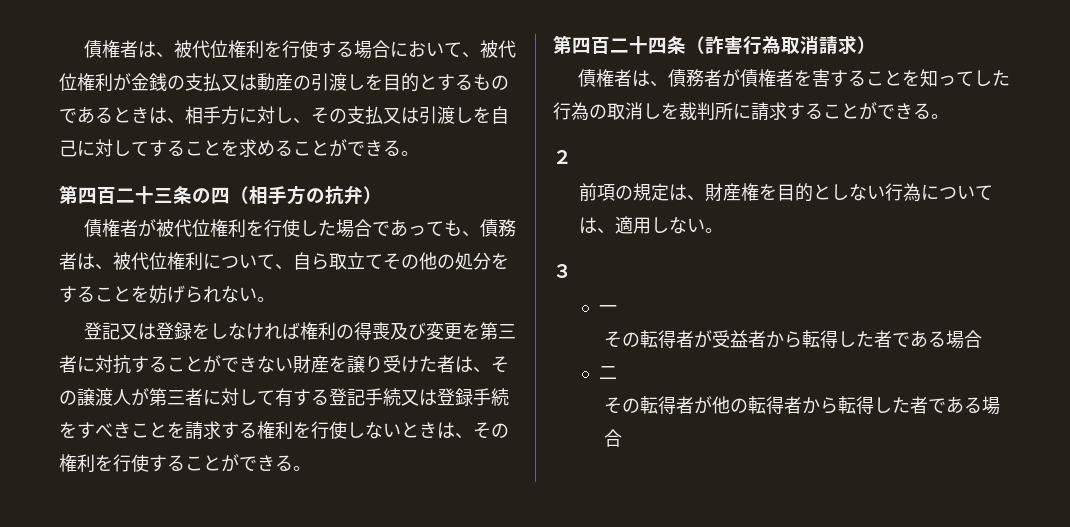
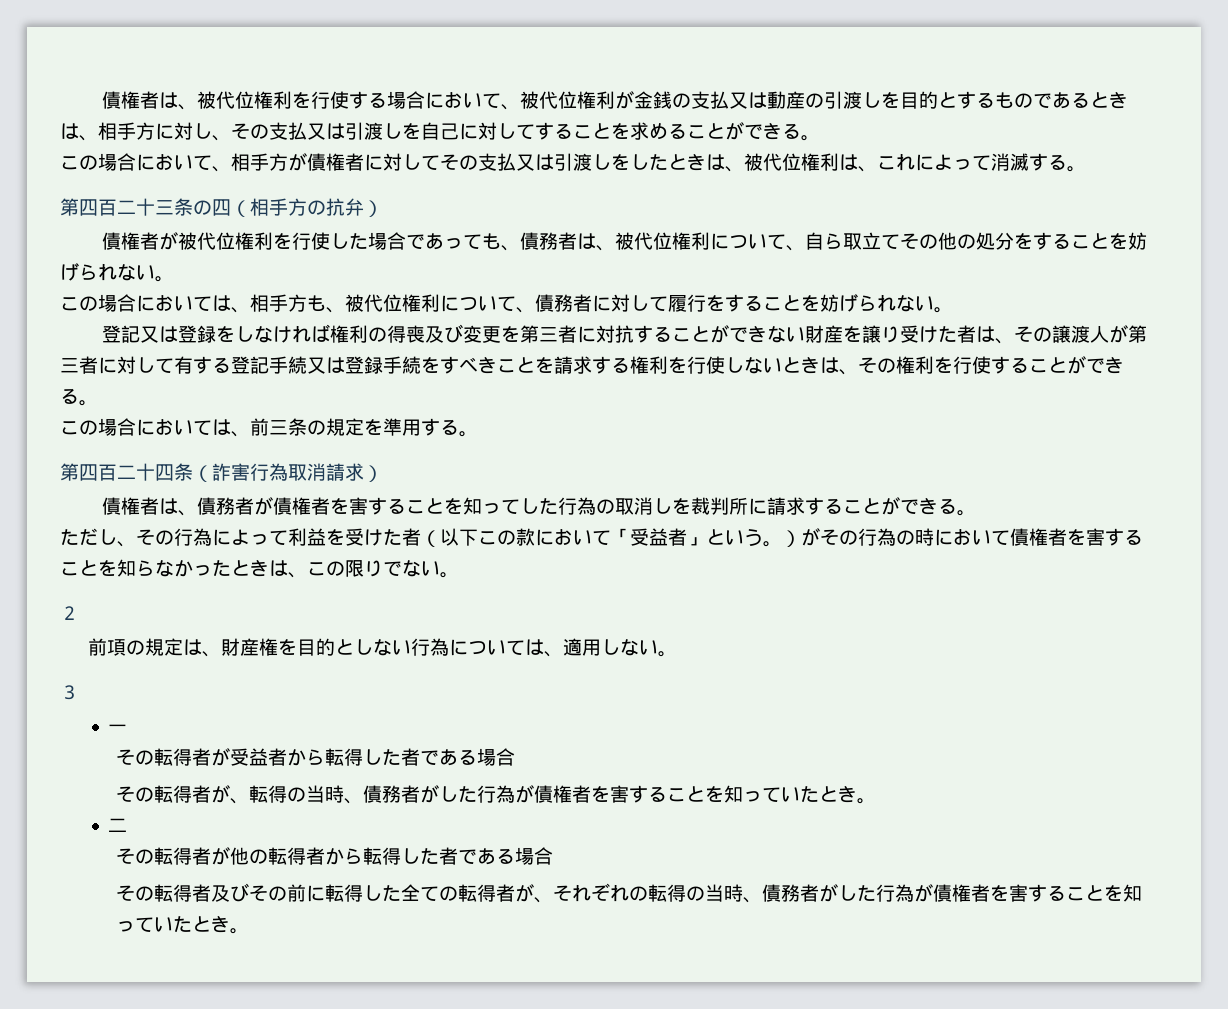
+ この場合において、相手方が債権者に対してその支払又は引渡しをしたときは、被代位権利は、これによって消滅する。
+ この場合においては、相手方も、被代位権利について、債務者に対して履行をすることを妨げられない。
+ この場合においては、前三条の規定を準用する。
+ ただし、その行為によって利益を受けた者（以下この款において「受益者」という。）がその行為の時において債権者を害することを知らなかったときは、この限りでない。
+ その転得者が、転得の当時、債務者がした行為が債権者を害することを知っていたとき。
+ その転得者及びその前に転得した全ての転得者が、それぞれの転得の当時、債務者がした行為が債権者を害することを知っていたとき。

